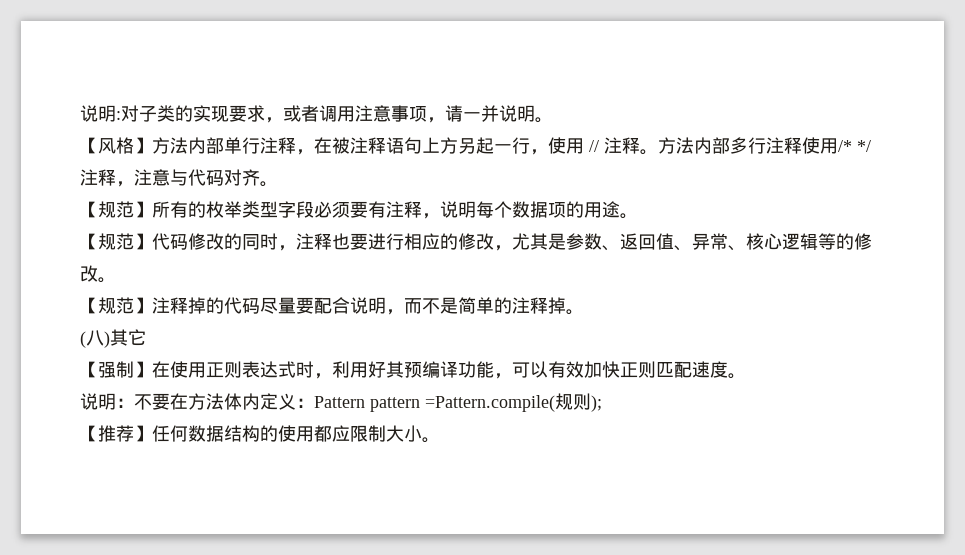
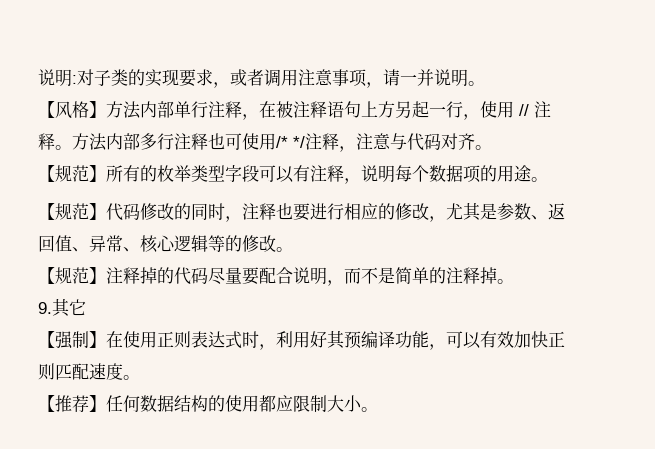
- 方法内部多行注释使用/* */注释，注意与代码对齐。
+ 方法内部多行注释也可使用/* */注释，注意与代码对齐。
- 【规范】所有的枚举类型字段必须要有注释，说明每个数据项的用途。
+ 【规范】所有的枚举类型字段可以有注释，说明每个数据项的用途。
- (八)其它
+ 9.其它
- 说明：不要在方法体内定义：Pattern pattern =Pattern.compile(规则);

